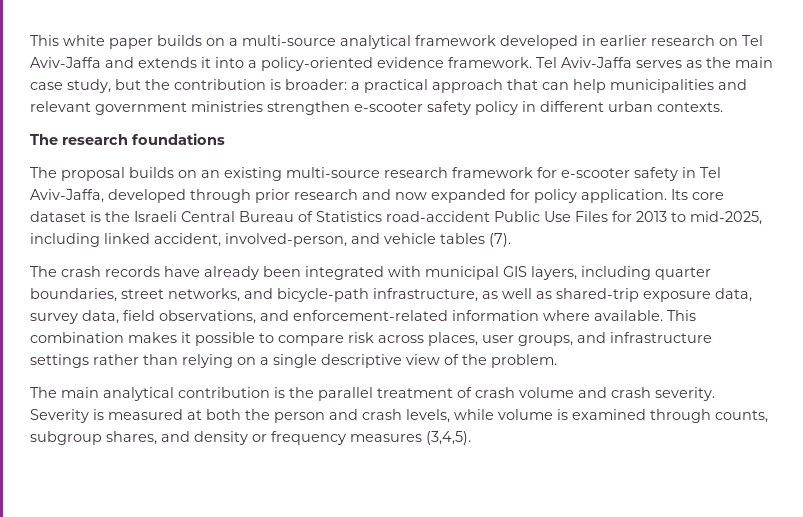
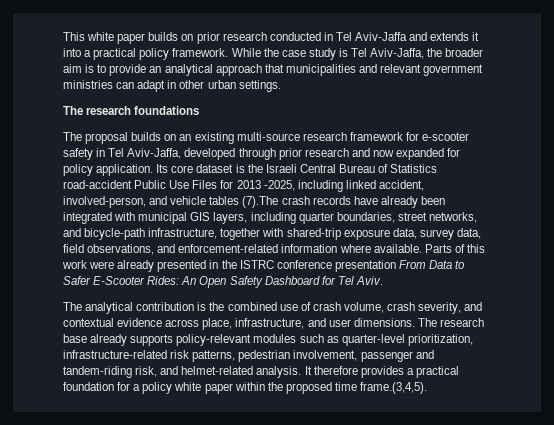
- This white paper builds on a multi-source analytical framework developed in earlier research on Tel Aviv-Jaffa and extends it into a policy-oriented evidence framework. Tel Aviv-Jaffa serves as the main case study, but the contribution is broader: a practical approach that can help municipalities and relevant government ministries strengthen e-scooter safety policy in different urban contexts.
+ This white paper builds on prior research conducted in Tel Aviv-Jaffa and extends it into a practical policy framework. While the case study is Tel Aviv-Jaffa, the broader aim is to provide an analytical approach that municipalities and relevant government ministries can adapt in other urban settings.
- Its core dataset is the Israeli Central Bureau of Statistics road-accident Public Use Files for 2013 to mid-2025, including linked accident, involved-person, and vehicle tables (7).
- The crash records have already been integrated with municipal GIS layers, including quarter boundaries, street networks, and bicycle-path infrastructure, as well as shared-trip exposure data, survey data, field observations, and enforcement-related information where available.
+ Its core dataset is the Israeli Central Bureau of Statistics road-accident Public Use Files for 2013 -2025, including linked accident, involved-person, and vehicle tables (7).The crash records have already been integrated with municipal GIS layers, including quarter boundaries, street networks, and bicycle-path infrastructure, together with shared-trip exposure data, survey data, field observations, and enforcement-related information where available.
- This combination makes it possible to compare risk across places, user groups, and infrastructure settings rather than relying on a single descriptive view of the problem.
- The main analytical contribution is the parallel treatment of crash volume and crash severity. Severity is measured at both the person and crash levels, while volume is examined through counts, subgroup shares, and density or frequency measures (3,4,5).
+ Parts of this work were already presented in the ISTRC conference presentation From Data to Safer E-Scooter Rides: An Open Safety Dashboard for Tel Aviv.
+ The analytical contribution is the combined use of crash volume, crash severity, and contextual evidence across place, infrastructure, and user dimensions. The research base already supports policy-relevant modules such as quarter-level prioritization, infrastructure-related risk patterns, pedestrian involvement, passenger and tandem-riding risk, and helmet-related analysis. It therefore provides a practical foundation for a policy white paper within the proposed time frame.(3,4,5).

